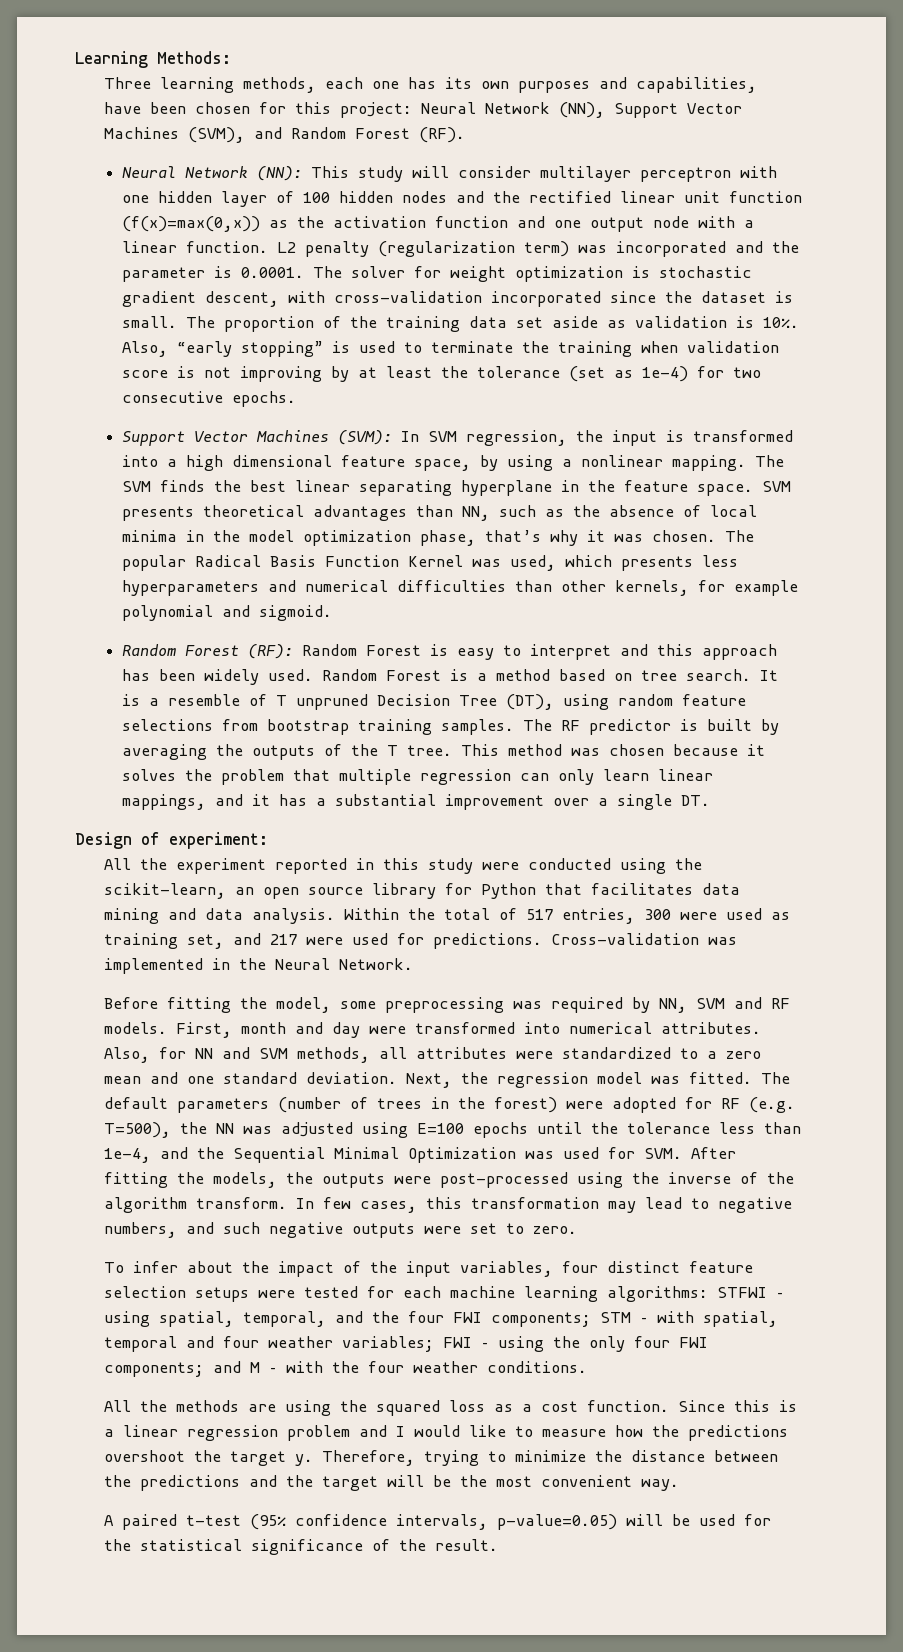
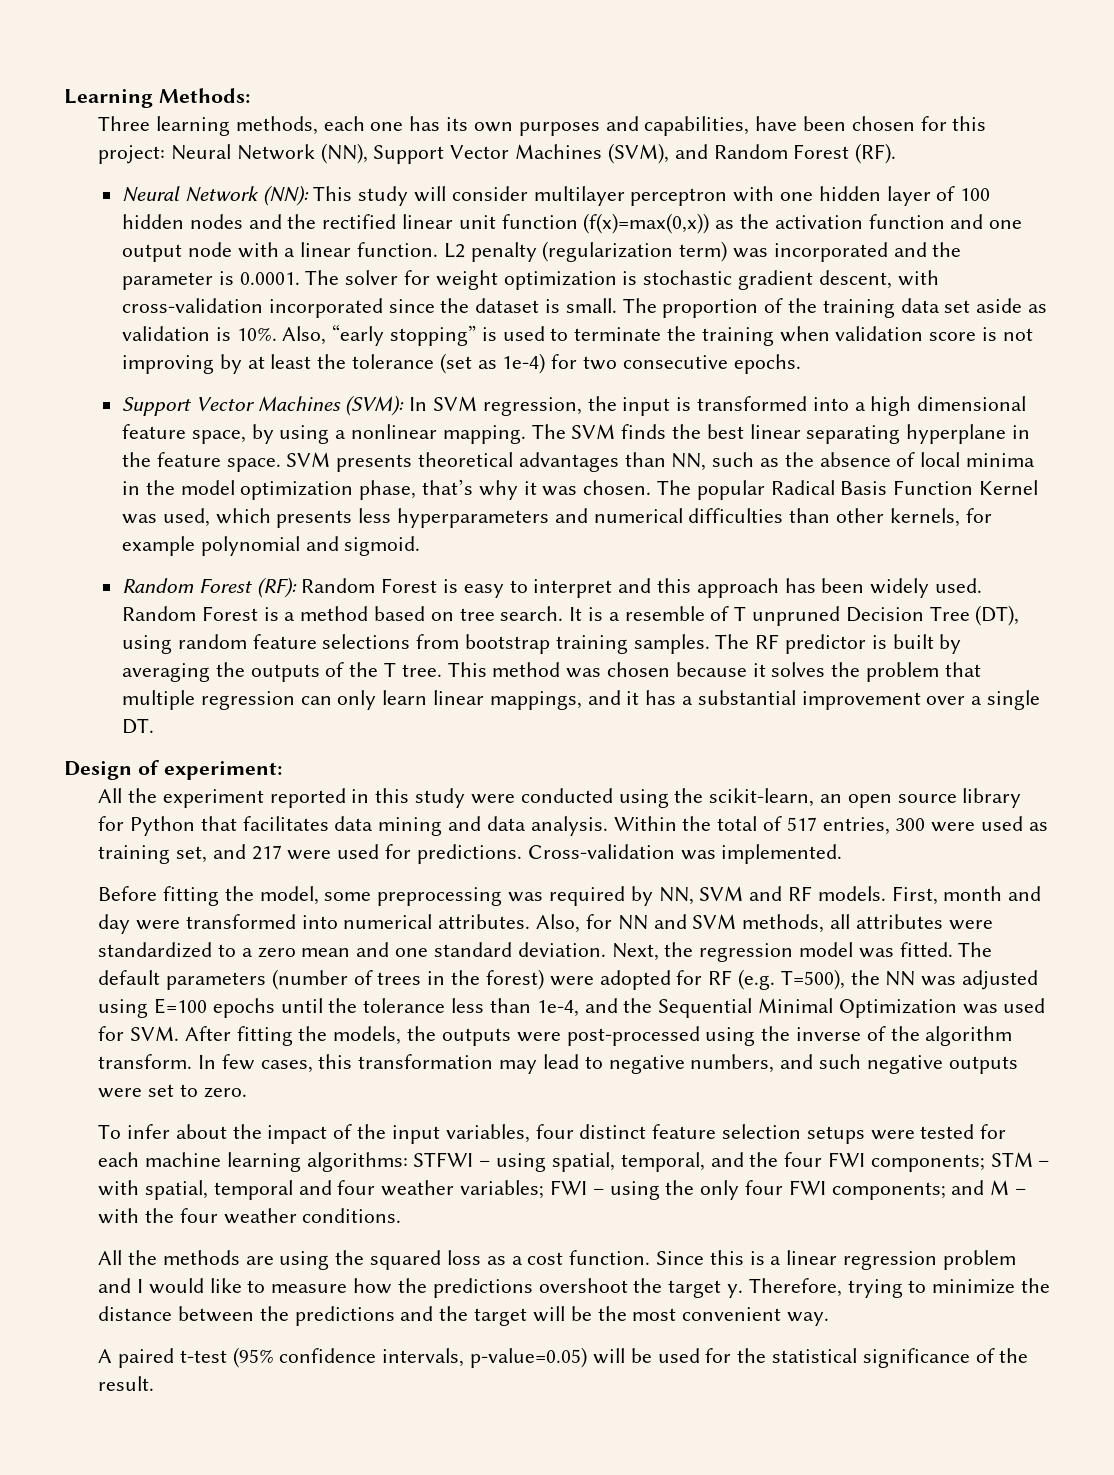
- Cross-validation was implemented in the Neural Network.
+ Cross-validation was implemented.

